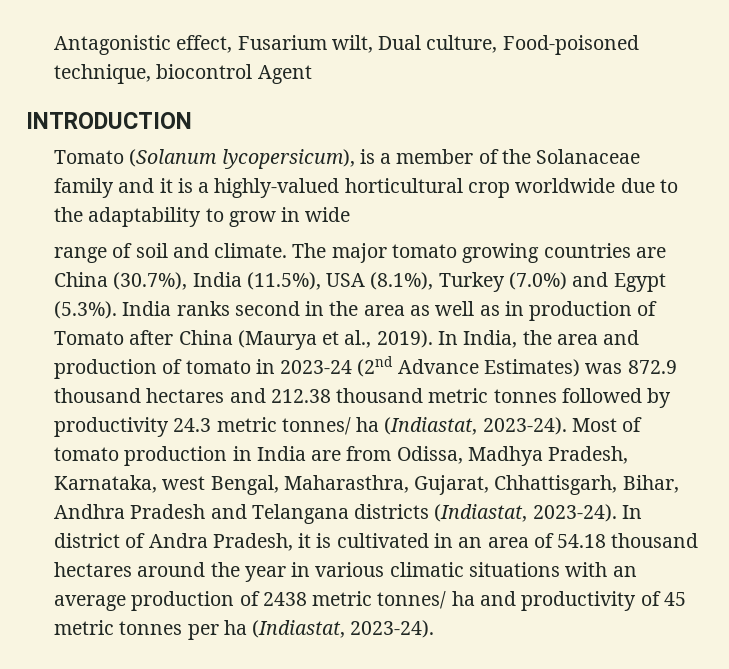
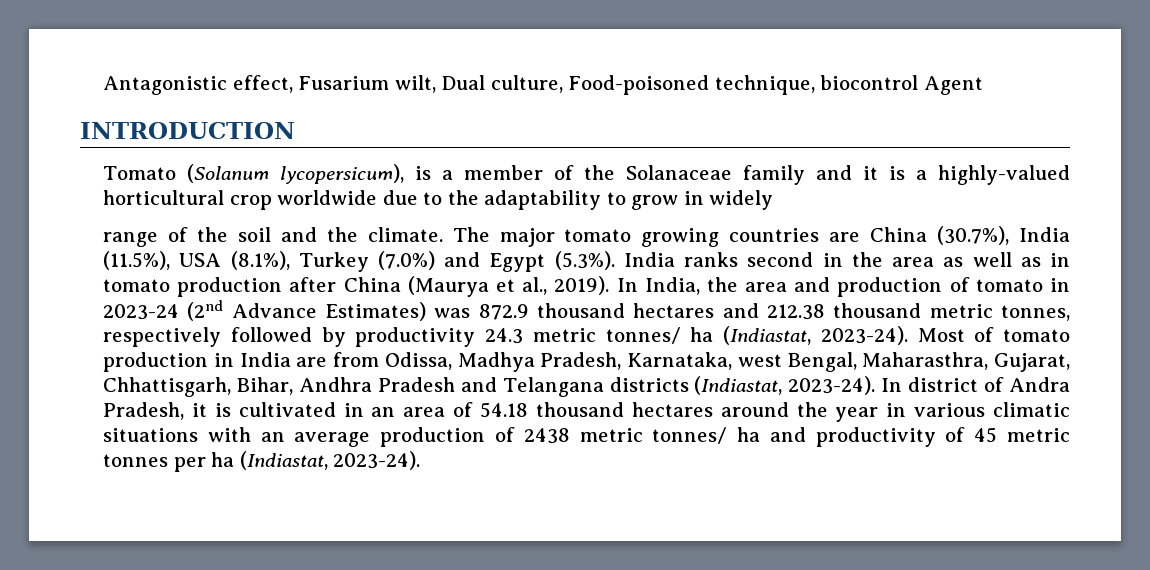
- Tomato (Solanum lycopersicum), is a member of the Solanaceae family and it is a highly-valued horticultural crop worldwide due to the adaptability to grow in wide
+ Tomato (Solanum lycopersicum), is a member of the Solanaceae family and it is a highly-valued horticultural crop worldwide due to the adaptability to grow in widely
- range of soil and climate.
+ range of the soil and the climate.
- The major tomato growing countries are China (30.7%), India (11.5%), USA (8.1%), Turkey (7.0%) and Egypt (5.3%). India ranks second in the area as well as in production of Tomato after China (Maurya et al., 2019).
+ The major tomato growing countries are China (30.7%), India (11.5%), USA (8.1%), Turkey (7.0%) and Egypt (5.3%). India ranks second in the area as well as in tomato production after China (Maurya et al., 2019).
- In India, the area and production of tomato in 2023-24 (2nd Advance Estimates) was 872.9 thousand hectares and 212.38 thousand metric tonnes followed by productivity 24.3 metric tonnes/ ha (Indiastat, 2023-24).
+ In India, the area and production of tomato in 2023-24 (2nd Advance Estimates) was 872.9 thousand hectares and 212.38 thousand metric tonnes, respectively followed by productivity 24.3 metric tonnes/ ha (Indiastat, 2023-24).

